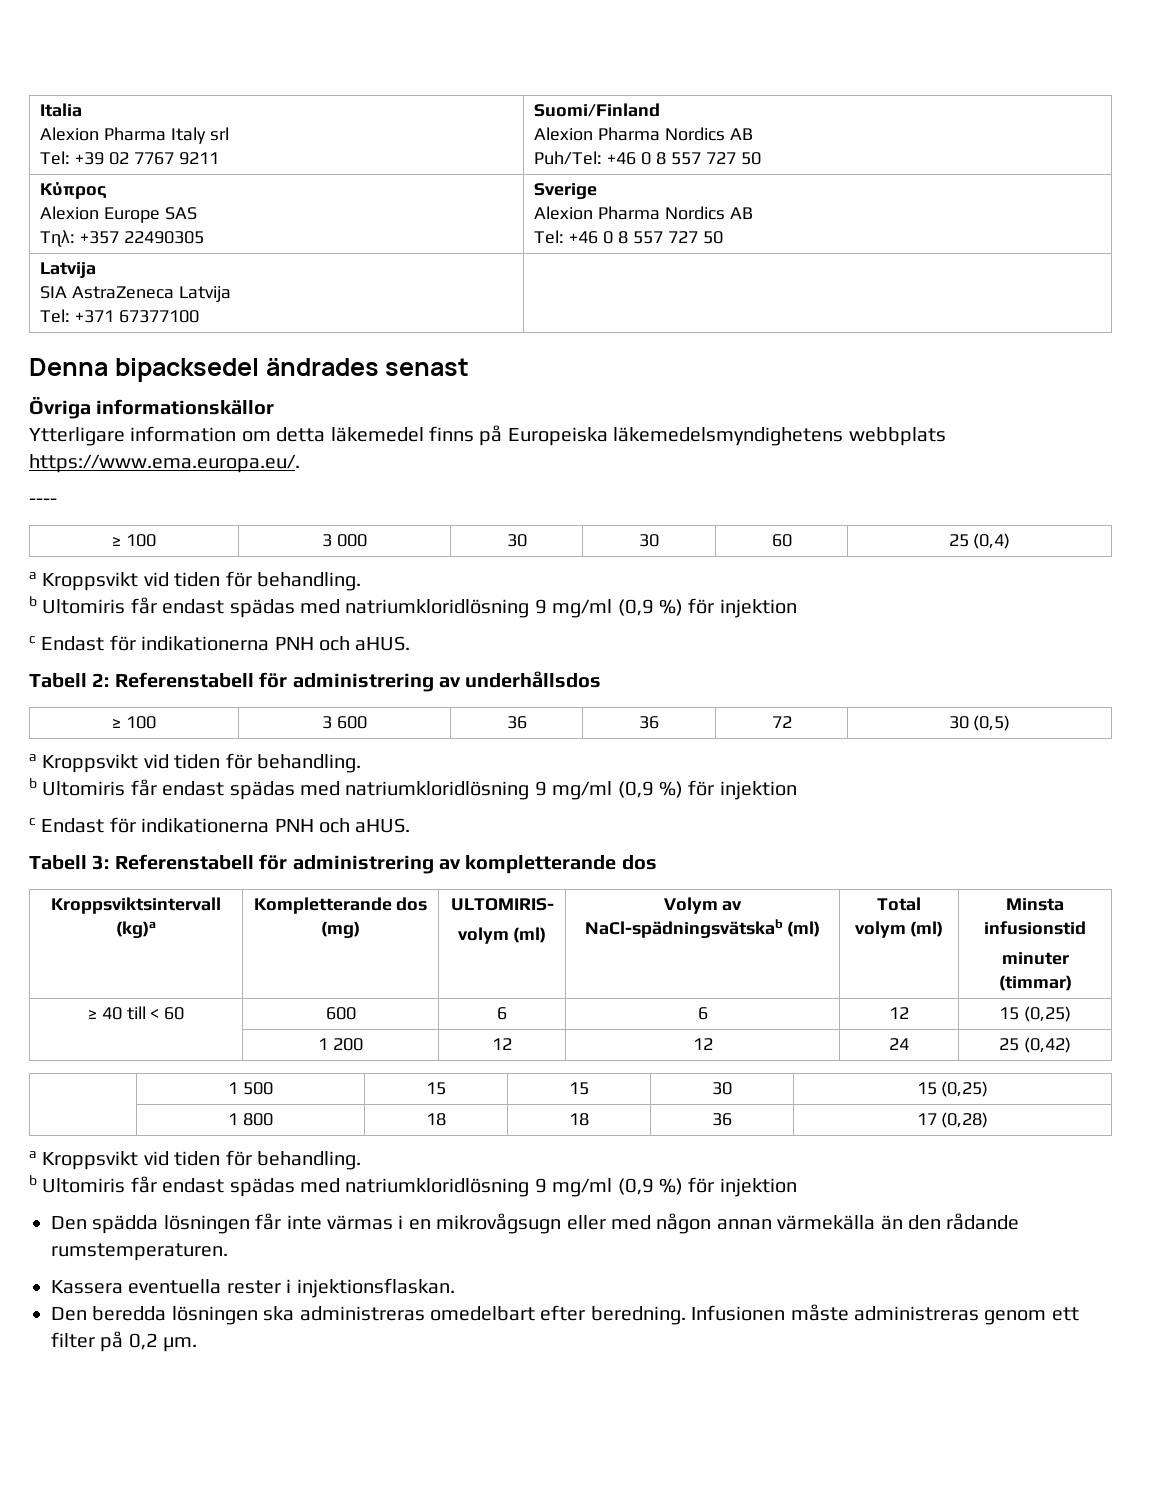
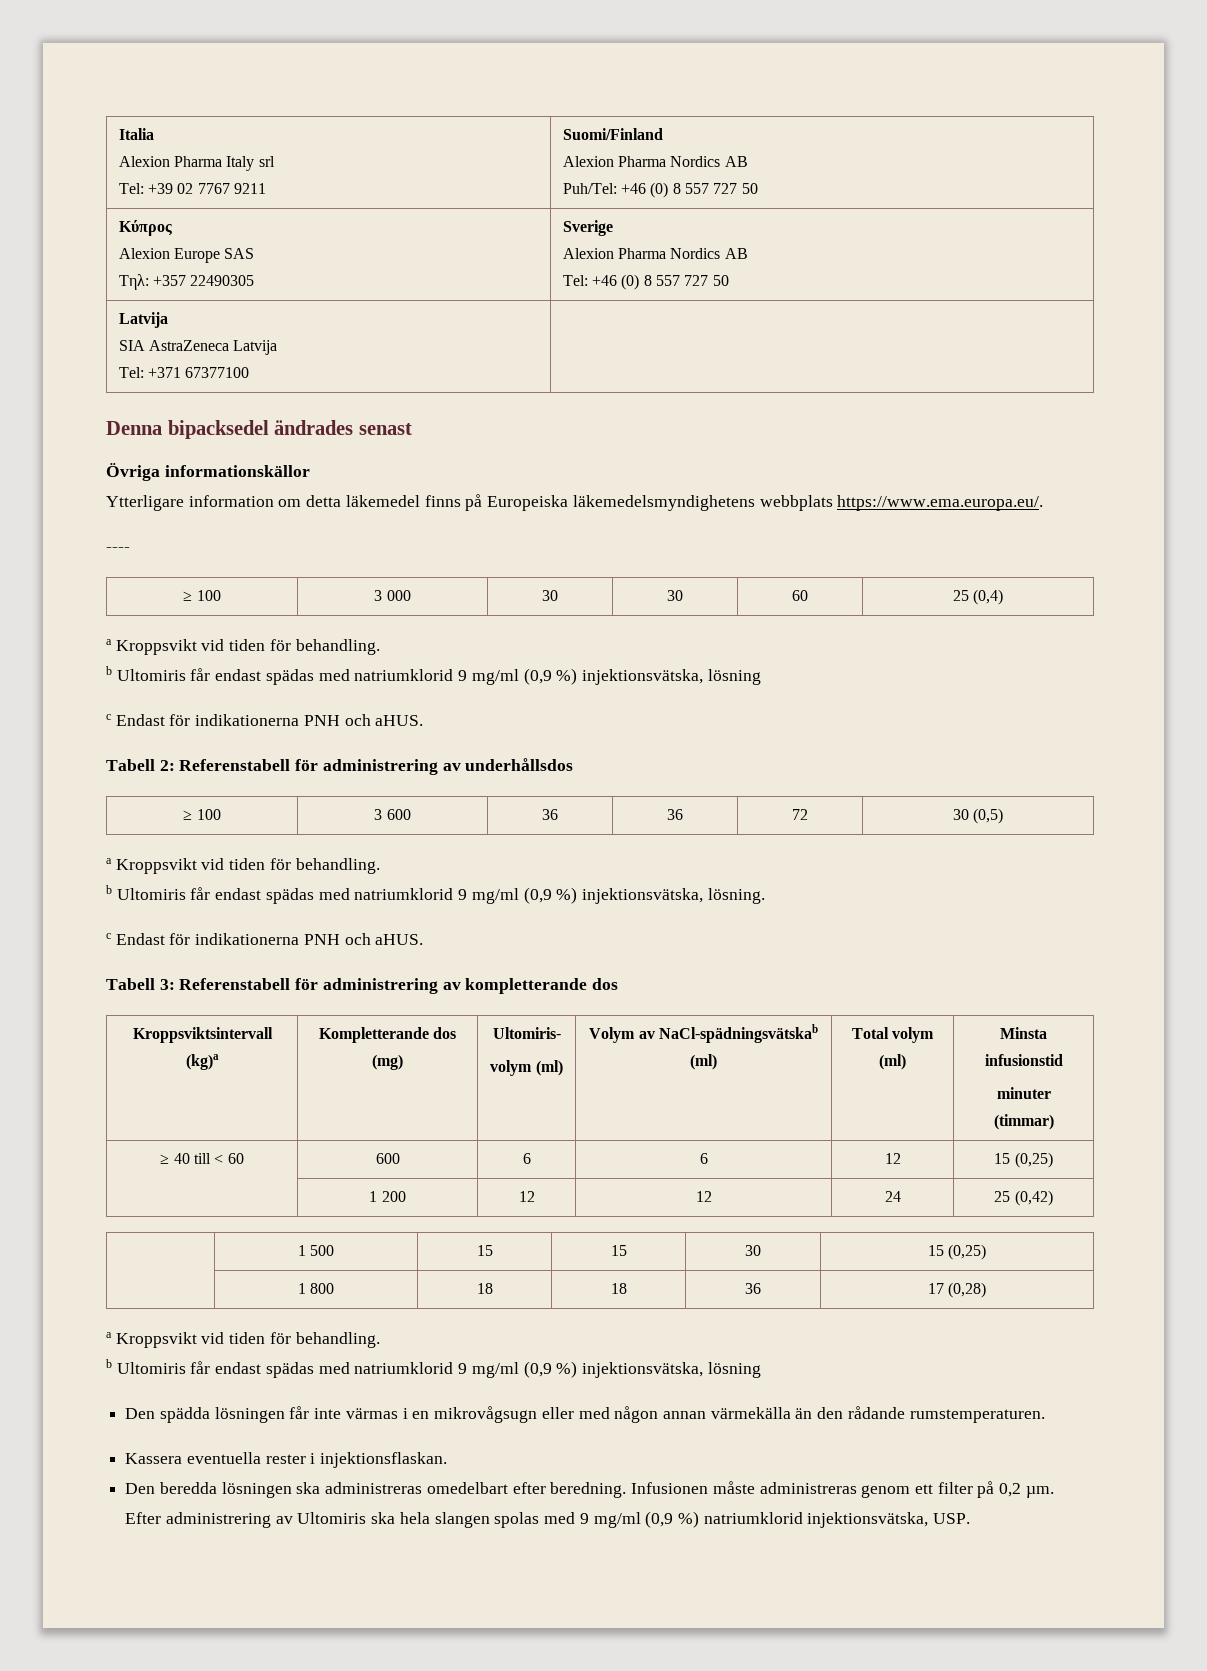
  Italia
  Alexion Pharma Italy srl
  Tel: +39 02 7767 9211 | Suomi/Finland
  Alexion Pharma Nordics AB
- Puh/Tel: +46 0 8 557 727 50
+ Puh/Tel: +46 (0) 8 557 727 50
  Κύπρος
  Alexion Europe SAS
  Τηλ: +357 22490305 | Sverige
  Alexion Pharma Nordics AB
- Tel: +46 0 8 557 727 50
+ Tel: +46 (0) 8 557 727 50
  ≥ 100 | 3 000 | 30 | 30 | 60 | 25 (0,4)
  a Kroppsvikt vid tiden för behandling.
- b Ultomiris får endast spädas med natriumkloridlösning 9 mg/ml (0,9 %) för injektion
+ b Ultomiris får endast spädas med natriumklorid 9 mg/ml (0,9 %) injektionsvätska, lösning
  ≥ 100 | 3 600 | 36 | 36 | 72 | 30 (0,5)
  a Kroppsvikt vid tiden för behandling.
- b Ultomiris får endast spädas med natriumkloridlösning 9 mg/ml (0,9 %) för injektion
+ b Ultomiris får endast spädas med natriumklorid 9 mg/ml (0,9 %) injektionsvätska, lösning.
- Kroppsviktsintervall (kg)a | Kompletterande dos (mg) | ULTOMIRIS-
+ Kroppsviktsintervall (kg)a | Kompletterande dos (mg) | Ultomiris-
  | 1 800 | 18 | 18 | 36 | 17 (0,28)
  a Kroppsvikt vid tiden för behandling.
- b Ultomiris får endast spädas med natriumkloridlösning 9 mg/ml (0,9 %) för injektion
+ b Ultomiris får endast spädas med natriumklorid 9 mg/ml (0,9 %) injektionsvätska, lösning
+ Efter administrering av Ultomiris ska hela slangen spolas med 9 mg/ml (0,9 %) natriumklorid injektionsvätska, USP.

